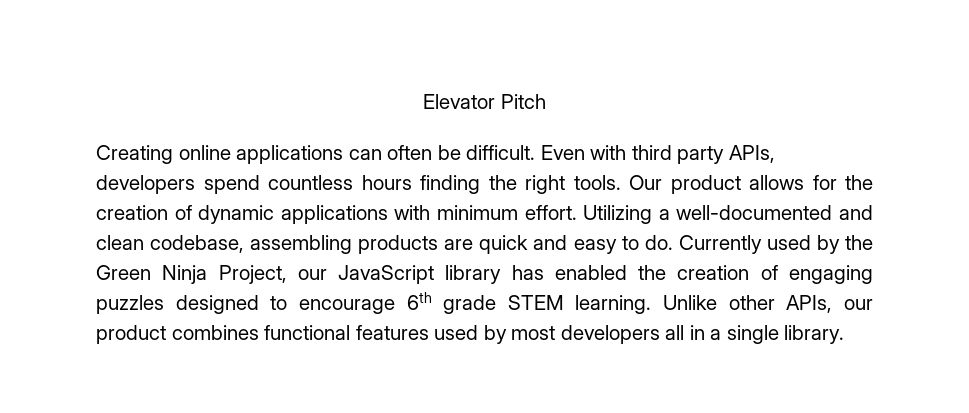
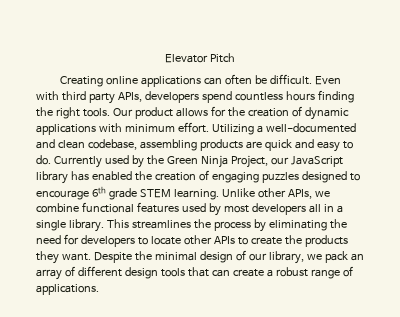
- Unlike other APIs, our product combines functional features used by most developers all in a single library.
+ Unlike other APIs, we combine functional features used by most developers all in a single library.
+ This streamlines the process by eliminating the need for developers to locate other APIs to create the products they want. Despite the minimal design of our library, we pack an array of different design tools that can create a robust range of applications.

